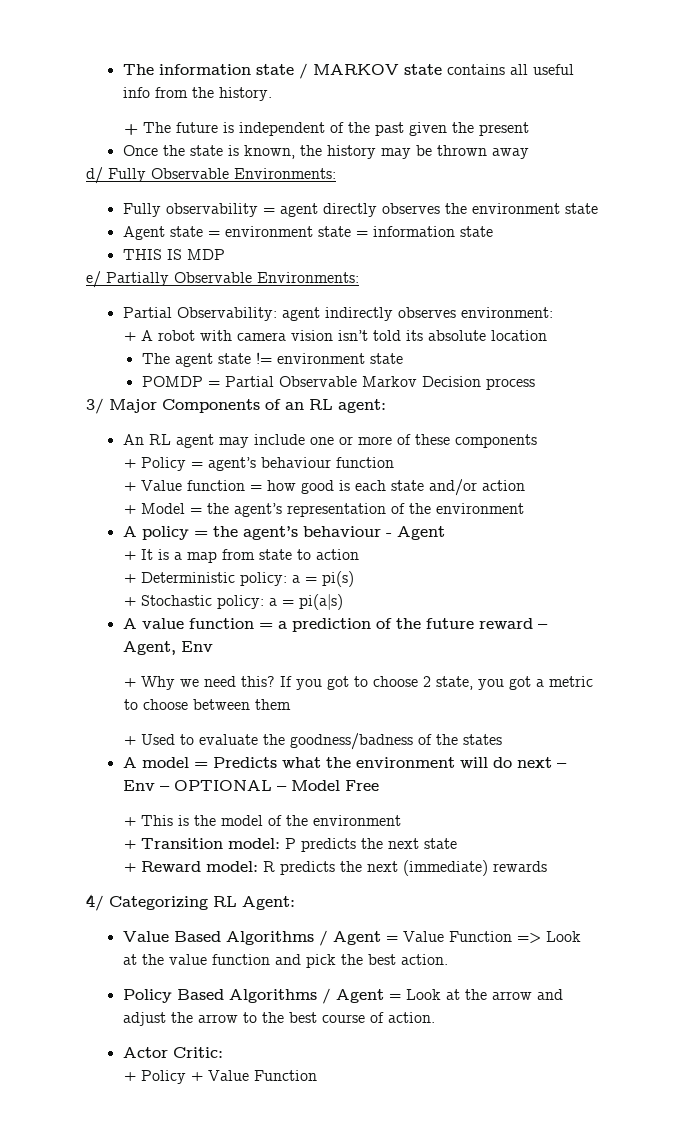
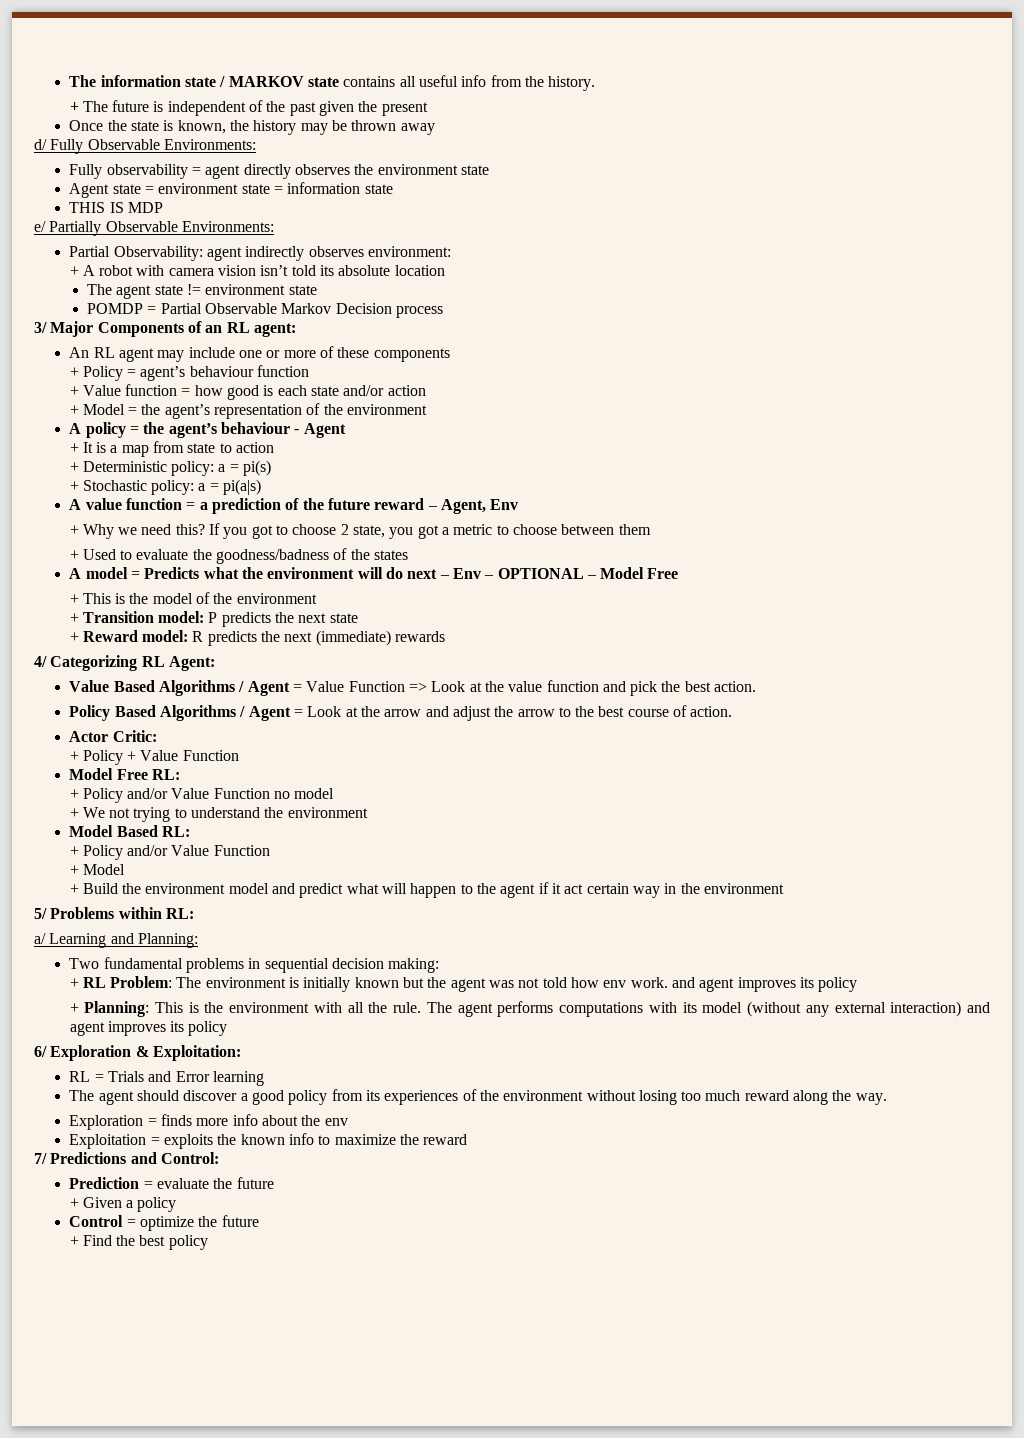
+ Model Free RL:
+ + Policy and/or Value Function no model
+ + We not trying to understand the environment
+ Model Based RL:
+ + Policy and/or Value Function
+ + Model
+ + Build the environment model and predict what will happen to the agent if it act certain way in the environment
+ 5/ Problems within RL:
+ a/ Learning and Planning:
+ Two fundamental problems in sequential decision making:
+ + RL Problem: The environment is initially known but the agent was not told how env work. and agent improves its policy
+ + Planning: This is the environment with all the rule. The agent performs computations with its model (without any external interaction) and agent improves its policy
+ 6/ Exploration & Exploitation:
+ RL = Trials and Error learning
+ The agent should discover a good policy from its experiences of the environment without losing too much reward along the way.
+ Exploration = finds more info about the env
+ Exploitation = exploits the known info to maximize the reward
+ 7/ Predictions and Control:
+ Prediction = evaluate the future
+ + Given a policy
+ Control = optimize the future
+ + Find the best policy

